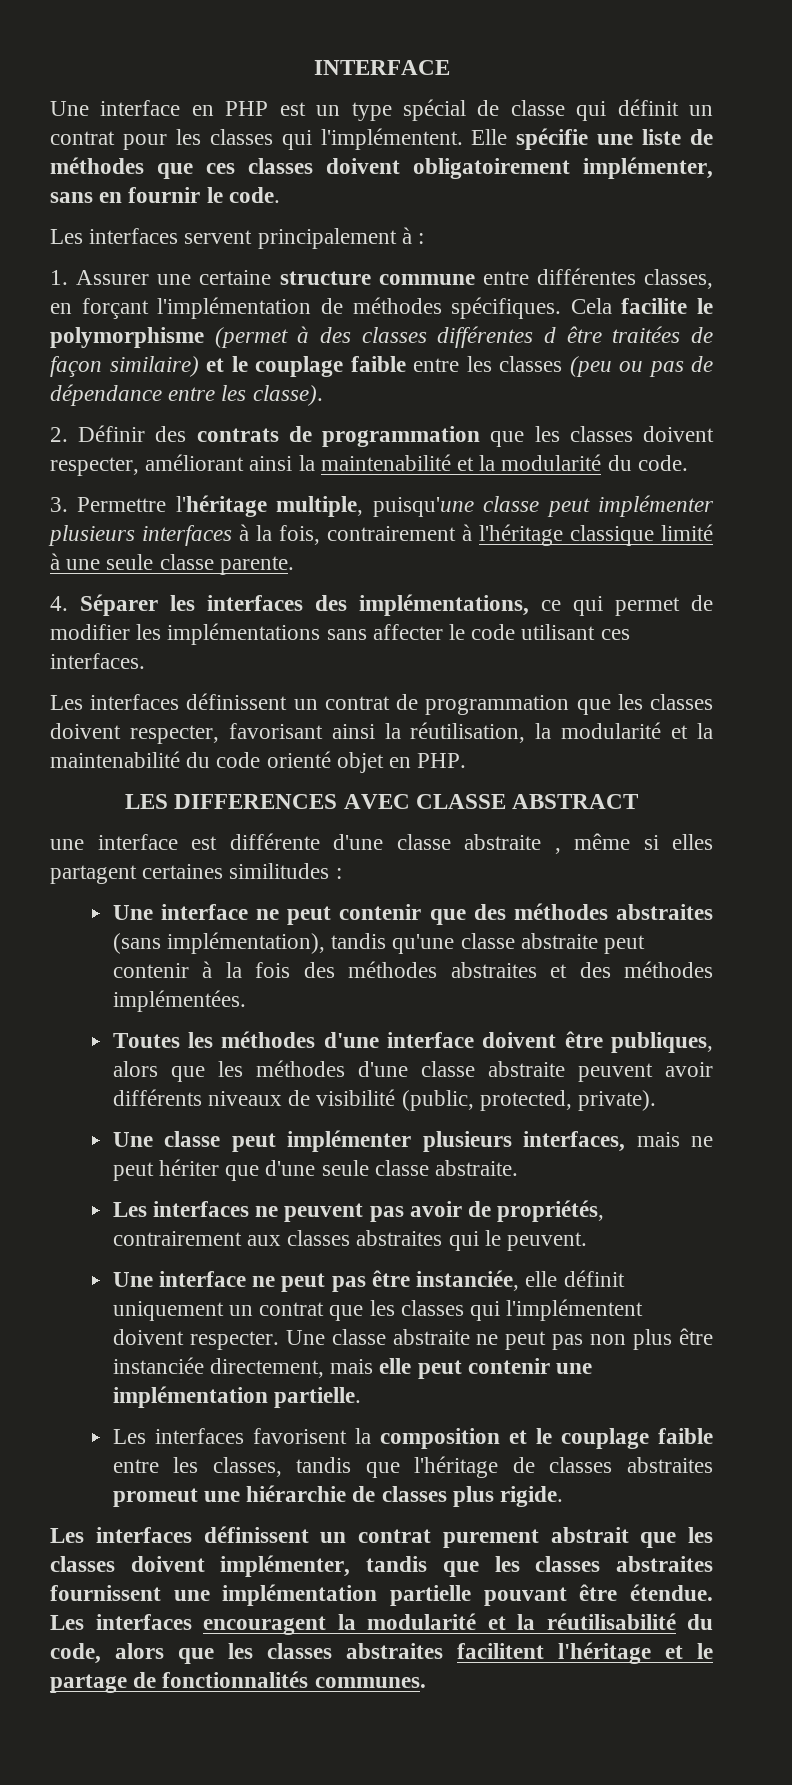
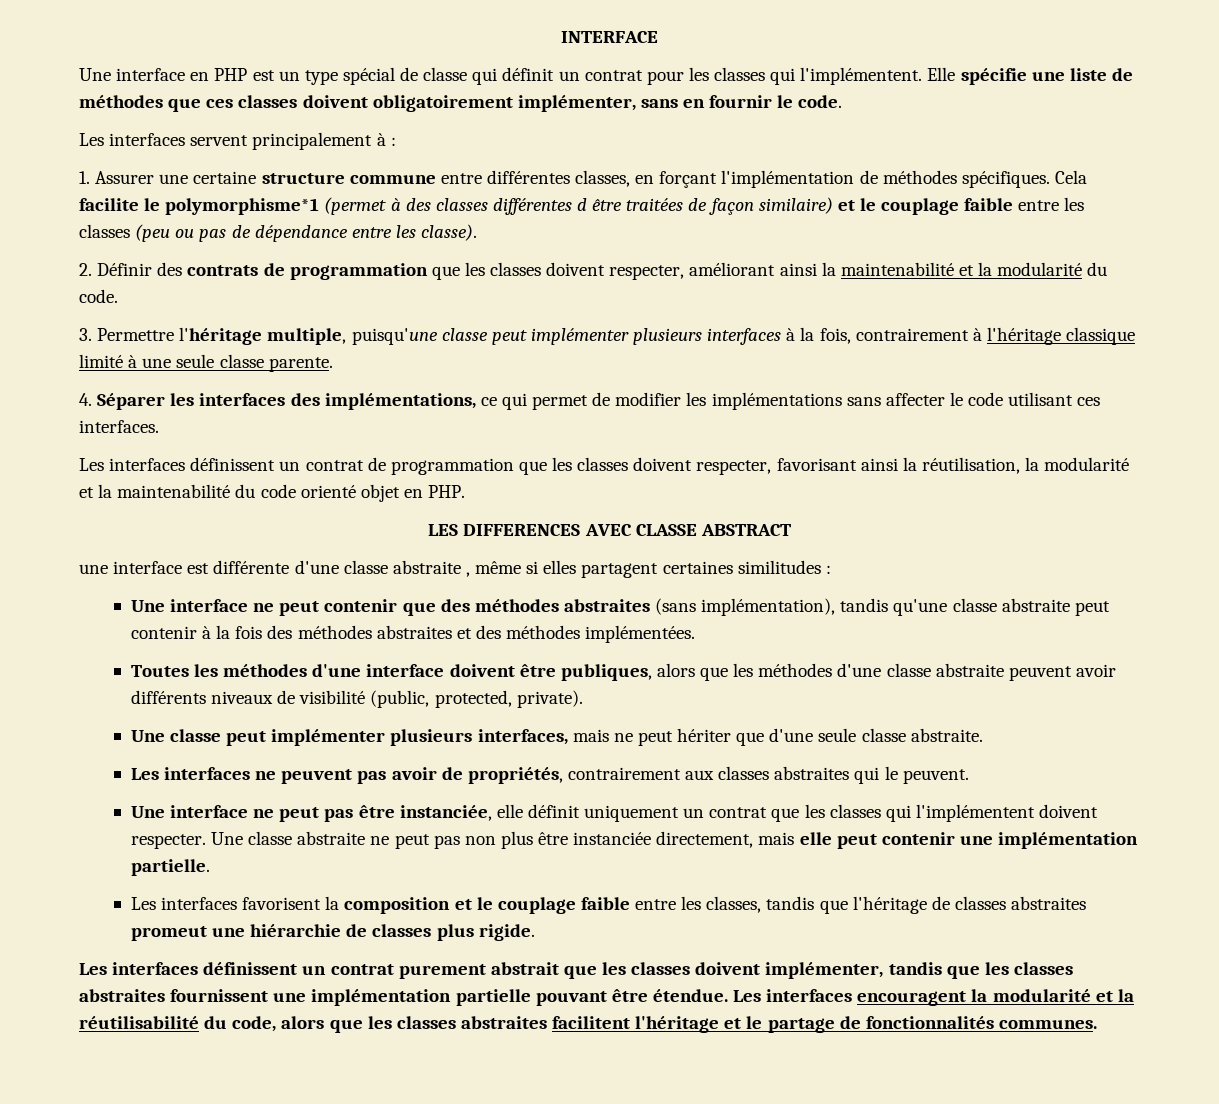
- Cela facilite le polymorphisme (permet à des classes différentes d être traitées de façon similaire) et le couplage faible entre les classes (peu ou pas de dépendance entre les classe).
+ Cela facilite le polymorphisme*1 (permet à des classes différentes d être traitées de façon similaire) et le couplage faible entre les classes (peu ou pas de dépendance entre les classe).

